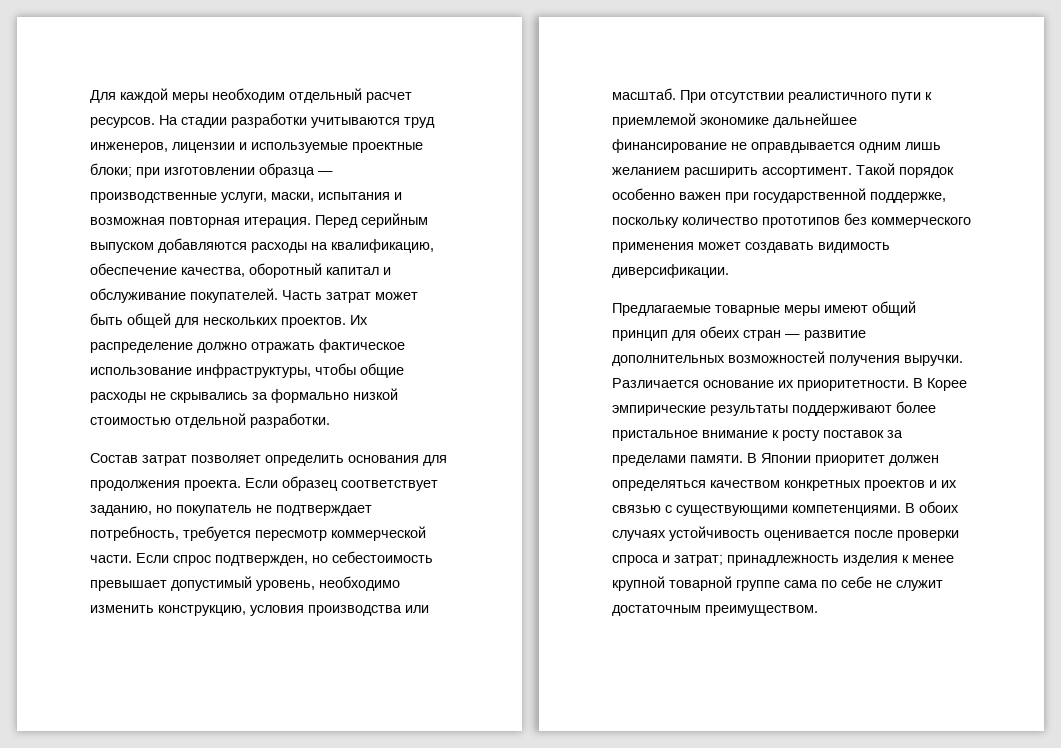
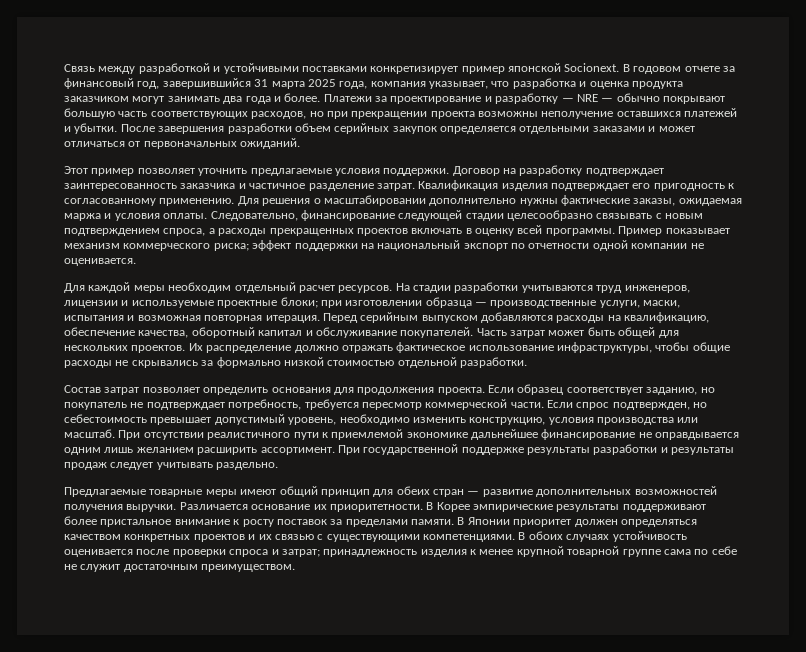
+ Связь между разработкой и устойчивыми поставками конкретизирует пример японской Socionext. В годовом отчете за финансовый год, завершившийся 31 марта 2025 года, компания указывает, что разработка и оценка продукта заказчиком могут занимать два года и более. Платежи за проектирование и разработку — NRE — обычно покрывают большую часть соответствующих расходов, но при прекращении проекта возможны неполучение оставшихся платежей и убытки. После завершения разработки объем серийных закупок определяется отдельными заказами и может отличаться от первоначальных ожиданий.
+ Этот пример позволяет уточнить предлагаемые условия поддержки. Договор на разработку подтверждает заинтересованность заказчика и частичное разделение затрат. Квалификация изделия подтверждает его пригодность к согласованному применению. Для решения о масштабировании дополнительно нужны фактические заказы, ожидаемая маржа и условия оплаты. Следовательно, финансирование следующей стадии целесообразно связывать с новым подтверждением спроса, а расходы прекращенных проектов включать в оценку всей программы. Пример показывает механизм коммерческого риска; эффект поддержки на национальный экспорт по отчетности одной компании не оценивается.
- Такой порядок особенно важен при государственной поддержке, поскольку количество прототипов без коммерческого применения может создавать видимость диверсификации.
+ При государственной поддержке результаты разработки и результаты продаж следует учитывать раздельно.

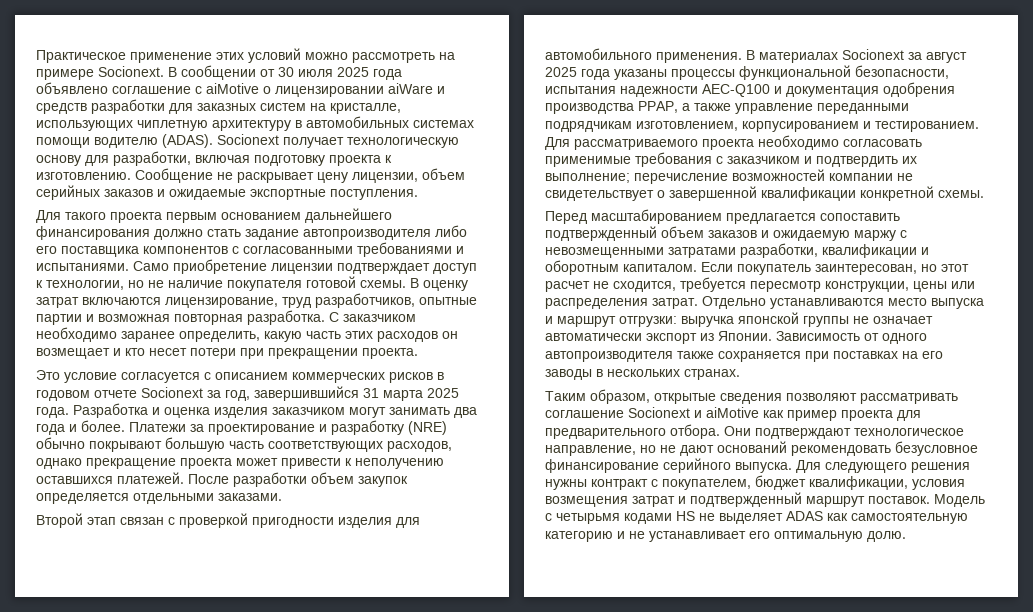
- Связь между разработкой и устойчивыми поставками конкретизирует пример японской Socionext. В годовом отчете за финансовый год, завершившийся 31 марта 2025 года, компания указывает, что разработка и оценка продукта заказчиком могут занимать два года и более.
+ Практическое применение этих условий можно рассмотреть на примере Socionext. В сообщении от 30 июля 2025 года объявлено соглашение с aiMotive о лицензировании aiWare и средств разработки для заказных систем на кристалле, использующих чиплетную архитектуру в автомобильных системах помощи водителю (ADAS). Socionext получает технологическую основу для разработки, включая подготовку проекта к изготовлению. Сообщение не раскрывает цену лицензии, объем серийных заказов и ожидаемые экспортные поступления.
+ Для такого проекта первым основанием дальнейшего финансирования должно стать задание автопроизводителя либо его поставщика компонентов с согласованными требованиями и испытаниями. Само приобретение лицензии подтверждает доступ к технологии, но не наличие покупателя готовой схемы. В оценку затрат включаются лицензирование, труд разработчиков, опытные партии и возможная повторная разработка. С заказчиком необходимо заранее определить, какую часть этих расходов он возмещает и кто несет потери при прекращении проекта.
+ Это условие согласуется с описанием коммерческих рисков в годовом отчете Socionext за год, завершившийся 31 марта 2025 года. Разработка и оценка изделия заказчиком могут занимать два года и более.
- Платежи за проектирование и разработку — NRE — обычно покрывают большую часть соответствующих расходов, но при прекращении проекта возможны неполучение оставшихся платежей и убытки. После завершения разработки объем серийных закупок определяется отдельными заказами и может отличаться от первоначальных ожиданий.
- Этот пример позволяет уточнить предлагаемые условия поддержки. Договор на разработку подтверждает заинтересованность заказчика и частичное разделение затрат. Квалификация изделия подтверждает его пригодность к согласованному применению. Для решения о масштабировании дополнительно нужны фактические заказы, ожидаемая маржа и условия оплаты. Следовательно, финансирование следующей стадии целесообразно связывать с новым подтверждением спроса, а расходы прекращенных проектов включать в оценку всей программы. Пример показывает механизм коммерческого риска; эффект поддержки на национальный экспорт по отчетности одной компании не оценивается.
- Для каждой меры необходим отдельный расчет ресурсов. На стадии разработки учитываются труд инженеров, лицензии и используемые проектные блоки; при изготовлении образца — производственные услуги, маски, испытания и возможная повторная итерация. Перед серийным выпуском добавляются расходы на квалификацию, обеспечение качества, оборотный капитал и обслуживание покупателей. Часть затрат может быть общей для нескольких проектов. Их распределение должно отражать фактическое использование инфраструктуры, чтобы общие расходы не скрывались за формально низкой стоимостью отдельной разработки.
- Состав затрат позволяет определить основания для продолжения проекта. Если образец соответствует заданию, но покупатель не подтверждает потребность, требуется пересмотр коммерческой части. Если спрос подтвержден, но себестоимость превышает допустимый уровень, необходимо изменить конструкцию, условия производства или масштаб. При отсутствии реалистичного пути к приемлемой экономике дальнейшее финансирование не оправдывается одним лишь желанием расширить ассортимент. При государственной поддержке результаты разработки и результаты продаж следует учитывать раздельно.
- Предлагаемые товарные меры имеют общий принцип для обеих стран — развитие дополнительных возможностей получения выручки. Различается основание их приоритетности. В Корее эмпирические результаты поддерживают более пристальное внимание к росту поставок за пределами памяти. В Японии приоритет должен определяться качеством конкретных проектов и их связью с существующими компетенциями. В обоих случаях устойчивость оценивается после проверки спроса и затрат; принадлежность изделия к менее крупной товарной группе сама по себе не служит достаточным преимуществом.
+ Платежи за проектирование и разработку (NRE) обычно покрывают большую часть соответствующих расходов, однако прекращение проекта может привести к неполучению оставшихся платежей. После разработки объем закупок определяется отдельными заказами.
+ Второй этап связан с проверкой пригодности изделия для автомобильного применения. В материалах Socionext за август 2025 года указаны процессы функциональной безопасности, испытания надежности AEC-Q100 и документация одобрения производства PPAP, а также управление переданными подрядчикам изготовлением, корпусированием и тестированием. Для рассматриваемого проекта необходимо согласовать применимые требования с заказчиком и подтвердить их выполнение; перечисление возможностей компании не свидетельствует о завершенной квалификации конкретной схемы.
+ Перед масштабированием предлагается сопоставить подтвержденный объем заказов и ожидаемую маржу с невозмещенными затратами разработки, квалификации и оборотным капиталом. Если покупатель заинтересован, но этот расчет не сходится, требуется пересмотр конструкции, цены или распределения затрат. Отдельно устанавливаются место выпуска и маршрут отгрузки: выручка японской группы не означает автоматически экспорт из Японии. Зависимость от одного автопроизводителя также сохраняется при поставках на его заводы в нескольких странах.
+ Таким образом, открытые сведения позволяют рассматривать соглашение Socionext и aiMotive как пример проекта для предварительного отбора. Они подтверждают технологическое направление, но не дают оснований рекомендовать безусловное финансирование серийного выпуска. Для следующего решения нужны контракт с покупателем, бюджет квалификации, условия возмещения затрат и подтвержденный маршрут поставок. Модель с четырьмя кодами HS не выделяет ADAS как самостоятельную категорию и не устанавливает его оптимальную долю.

